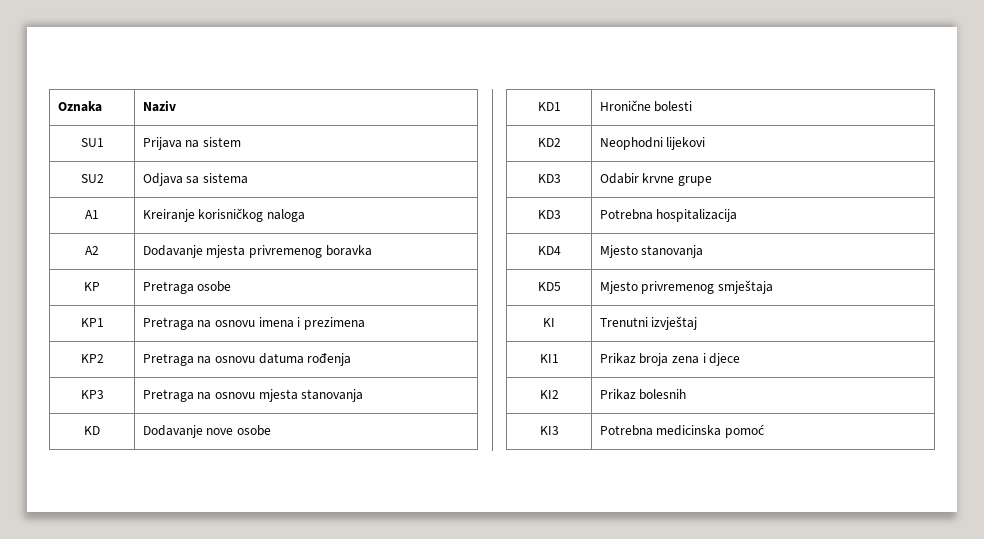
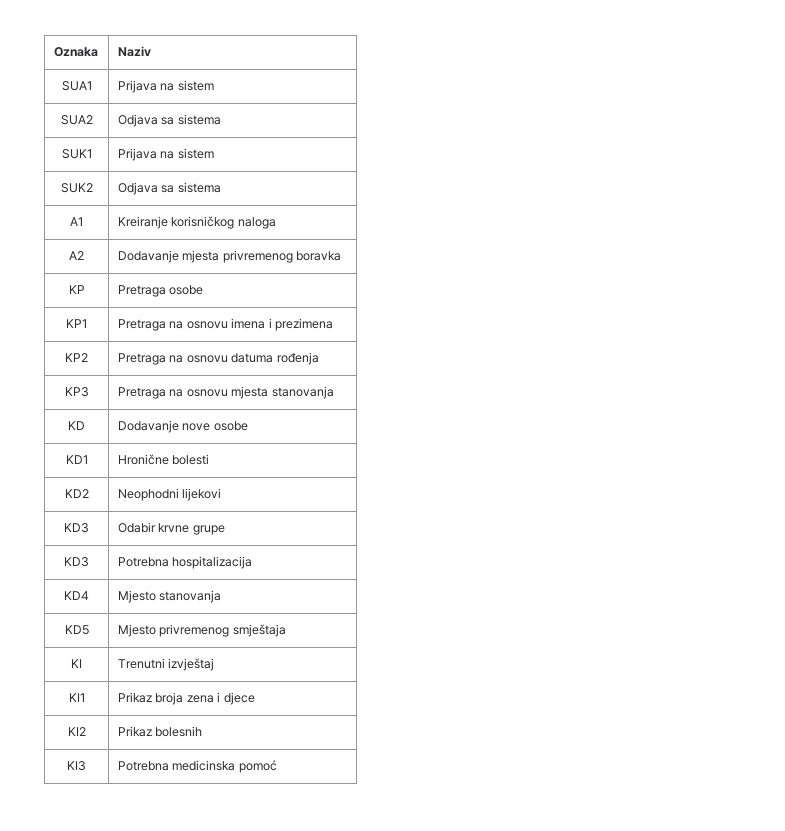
- SU1 | Prijava na sistem
- SU2 | Odjava sa sistema
+ SUA1 | Prijava na sistem
+ SUA2 | Odjava sa sistema
+ SUK1 | Prijava na sistem
+ SUK2 | Odjava sa sistema

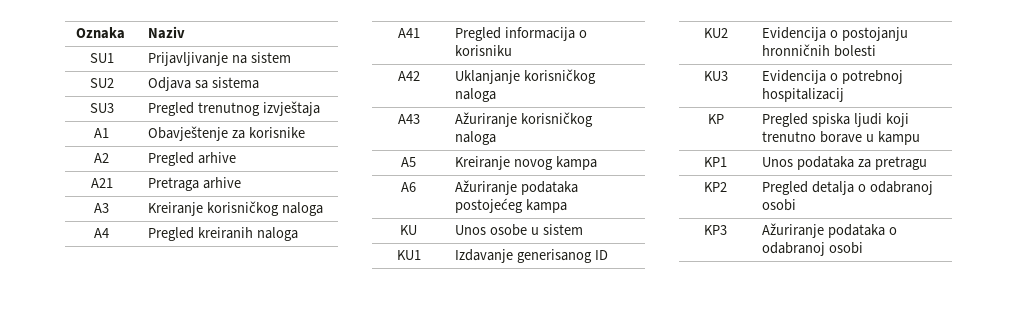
- SUA1 | Prijava na sistem
- SUA2 | Odjava sa sistema
- SUK1 | Prijava na sistem
- SUK2 | Odjava sa sistema
- A1 | Kreiranje korisničkog naloga
- A2 | Dodavanje mjesta privremenog boravka
- KP | Pretraga osobe
- KP1 | Pretraga na osnovu imena i prezimena
- KP2 | Pretraga na osnovu datuma rođenja
- KP3 | Pretraga na osnovu mjesta stanovanja
- KD | Dodavanje nove osobe
- KD1 | Hronične bolesti
- KD2 | Neophodni lijekovi
- KD3 | Odabir krvne grupe
- KD3 | Potrebna hospitalizacija
- KD4 | Mjesto stanovanja
- KD5 | Mjesto privremenog smještaja
- KI | Trenutni izvještaj
- KI1 | Prikaz broja zena i djece
- KI2 | Prikaz bolesnih
- KI3 | Potrebna medicinska pomoć
+ SU1 | Prijavljivanje na sistem
+ SU2 | Odjava sa sistema
+ SU3 | Pregled trenutnog izvještaja
+ A1 | Obavještenje za korisnike
+ A2 | Pregled arhive
+ A21 | Pretraga arhive
+ A3 | Kreiranje korisničkog naloga
+ A4 | Pregled kreiranih naloga
+ A41 | Pregled informacija o korisniku
+ A42 | Uklanjanje korisničkog naloga
+ A43 | Ažuriranje korisničkog naloga
+ A5 | Kreiranje novog kampa
+ A6 | Ažuriranje podataka postojećeg kampa
+ KU | Unos osobe u sistem
+ KU1 | Izdavanje generisanog ID
+ KU2 | Evidencija o postojanju hronničnih bolesti
+ KU3 | Evidencija o potrebnoj hospitalizacij
+ KP | Pregled spiska ljudi koji trenutno borave u kampu
+ KP1 | Unos podataka za pretragu
+ KP2 | Pregled detalja o odabranoj osobi
+ KP3 | Ažuriranje podataka o odabranoj osobi

